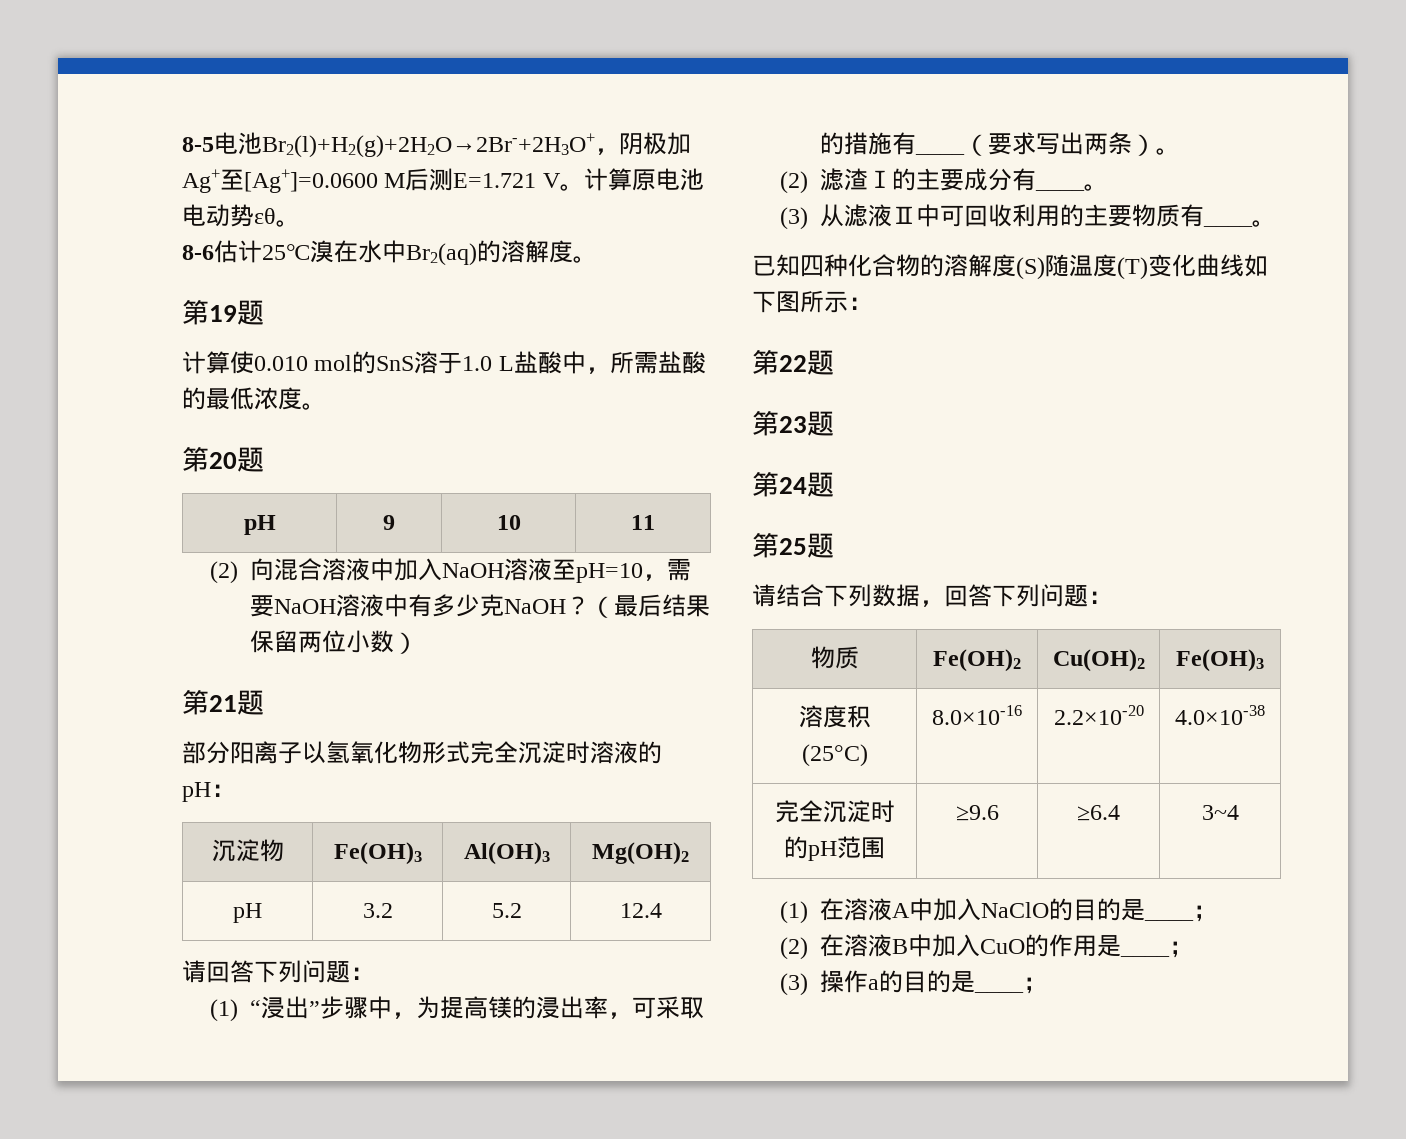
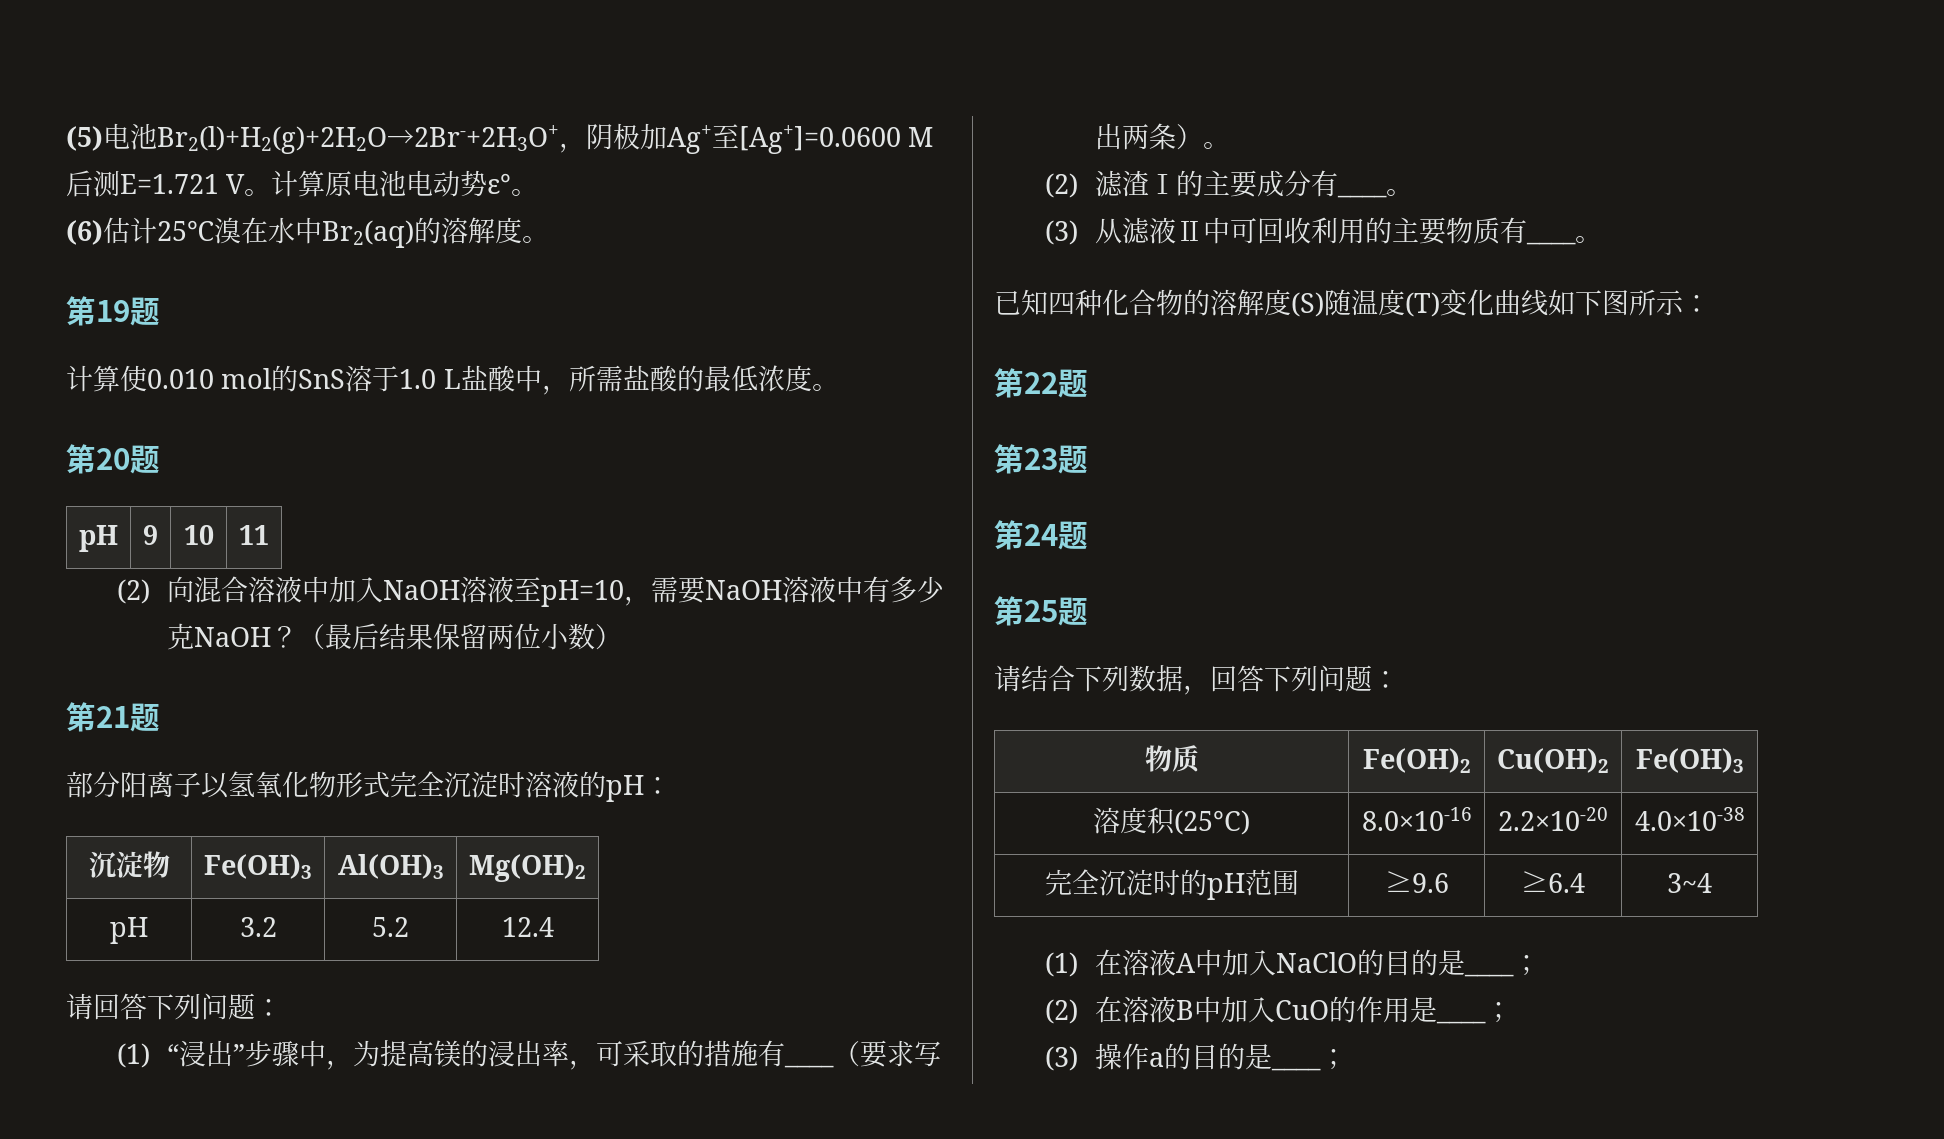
- 8-5电池Br2(l)+H2(g)+2H2O→2Br-+2H3O+，阴极加Ag+至[Ag+]=0.0600 M后测E=1.721 V。
+ (5)电池Br2(l)+H2(g)+2H2O→2Br-+2H3O+，阴极加Ag+至[Ag+]=0.0600 M后测E=1.721 V。
- 计算原电池电动势εθ。
- 8-6估计25℃溴在水中Br2(aq)的溶解度。
+ 计算原电池电动势ε°。
+ (6)估计25℃溴在水中Br2(aq)的溶解度。

